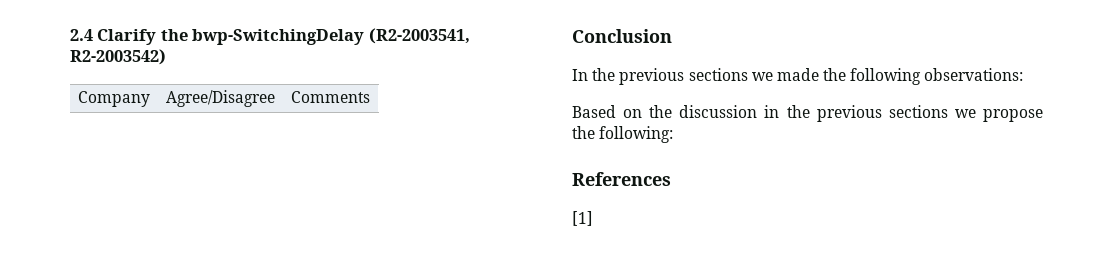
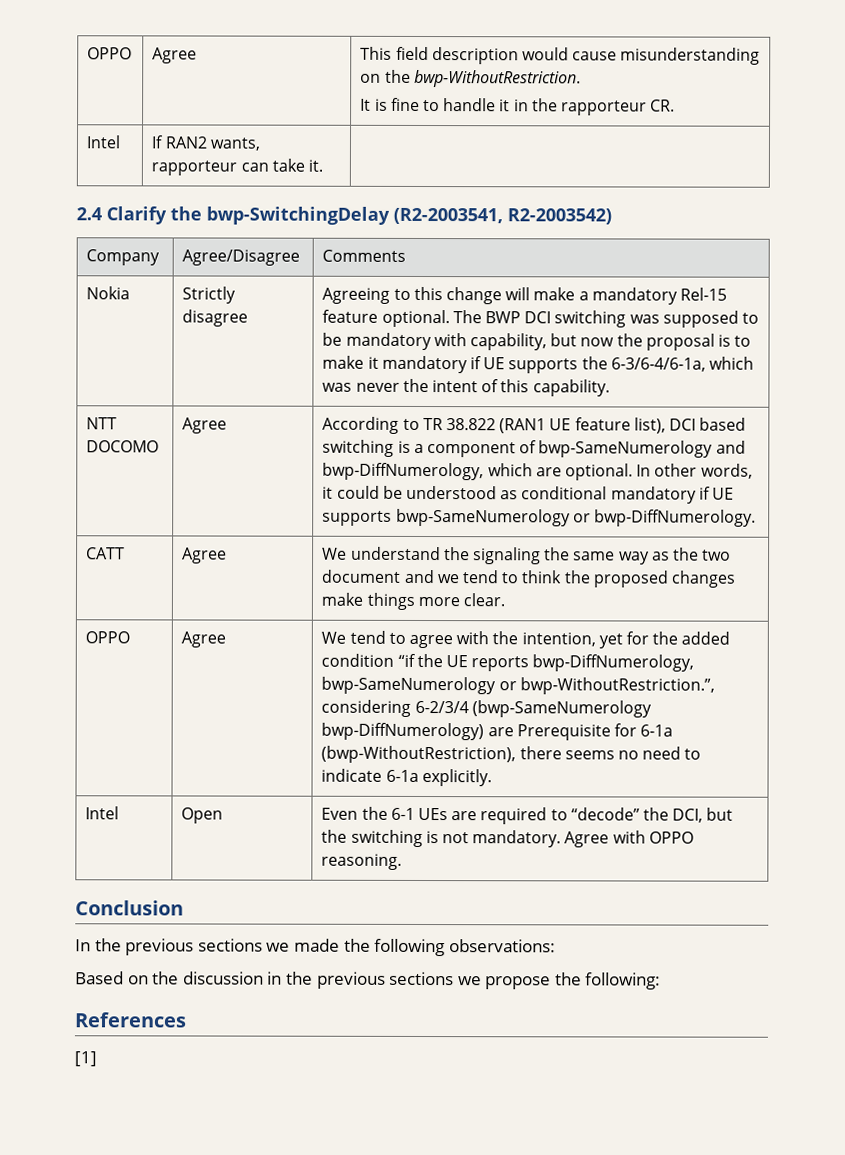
+ OPPO | Agree | This field description would cause misunderstanding on the bwp-WithoutRestriction.
+ It is fine to handle it in the rapporteur CR.
+ Intel | If RAN2 wants, rapporteur can take it. |
+ Nokia | Strictly disagree | Agreeing to this change will make a mandatory Rel-15 feature optional. The BWP DCI switching was supposed to be mandatory with capability, but now the proposal is to make it mandatory if UE supports the 6-3/6-4/6-1a, which was never the intent of this capability.
+ NTT DOCOMO | Agree | According to TR 38.822 (RAN1 UE feature list), DCI based switching is a component of bwp-SameNumerology and bwp-DiffNumerology, which are optional. In other words, it could be understood as conditional mandatory if UE supports bwp-SameNumerology or bwp-DiffNumerology.
+ CATT | Agree | We understand the signaling the same way as the two document and we tend to think the proposed changes make things more clear.
+ OPPO | Agree | We tend to agree with the intention, yet for the added condition “if the UE reports bwp-DiffNumerology, bwp-SameNumerology or bwp-WithoutRestriction.”, considering 6-2/3/4 (bwp-SameNumerology bwp-DiffNumerology) are Prerequisite for 6-1a (bwp-WithoutRestriction), there seems no need to indicate 6-1a explicitly.
+ Intel | Open | Even the 6-1 UEs are required to “decode” the DCI, but the switching is not mandatory. Agree with OPPO reasoning.

